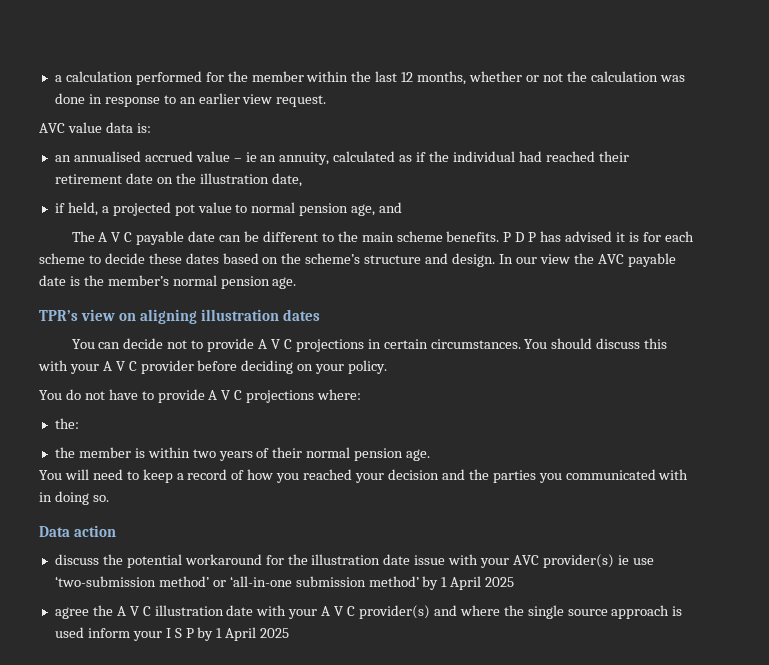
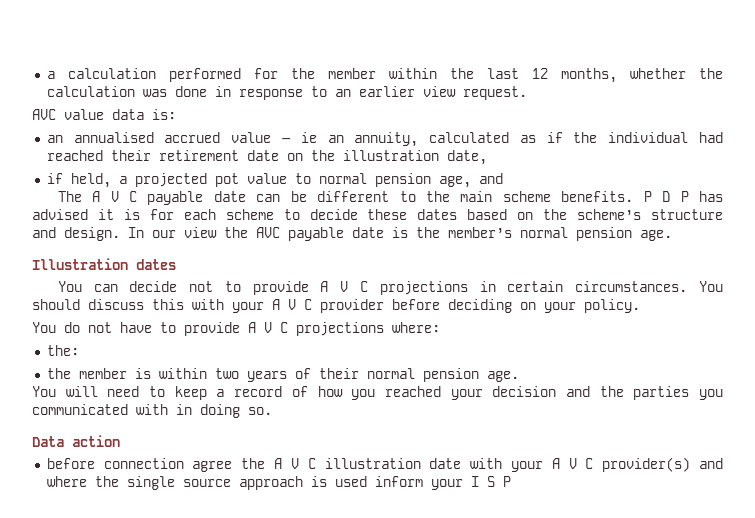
- a calculation performed for the member within the last 12 months, whether or not the calculation was done in response to an earlier view request.
+ a calculation performed for the member within the last 12 months, whether the calculation was done in response to an earlier view request.
- TPR’s view on aligning illustration dates
+ Illustration dates
- discuss the potential workaround for the illustration date issue with your AVC provider(s) ie use ‘two-submission method’ or ‘all-in-one submission method’ by 1 April 2025
- agree the A V C illustration date with your A V C provider(s) and where the single source approach is used inform your I S P by 1 April 2025
+ before connection agree the A V C illustration date with your A V C provider(s) and where the single source approach is used inform your I S P

